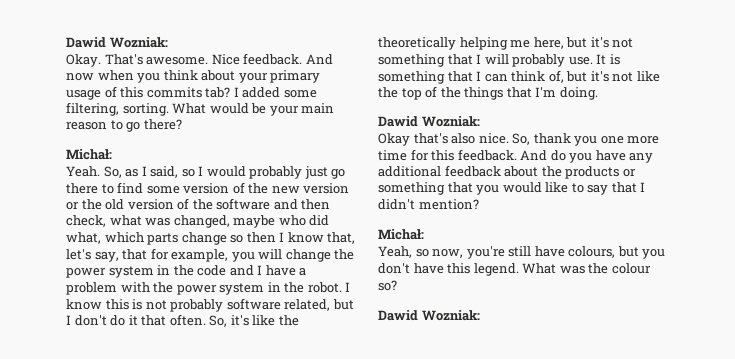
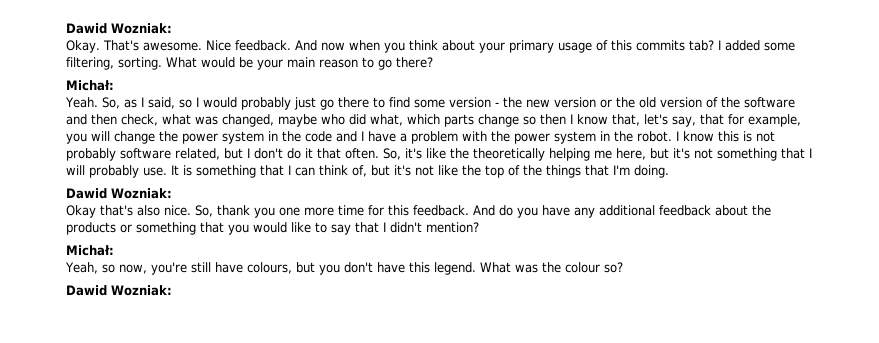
- So, as I said, so I would probably just go there to find some version of the new version or the old version of the software and then check, what was changed, maybe who did what, which parts change so then I know that, let's say, that for example, you will change the power system in the code and I have a problem with the power system in the robot.
+ So, as I said, so I would probably just go there to find some version - the new version or the old version of the software and then check, what was changed, maybe who did what, which parts change so then I know that, let's say, that for example, you will change the power system in the code and I have a problem with the power system in the robot.

